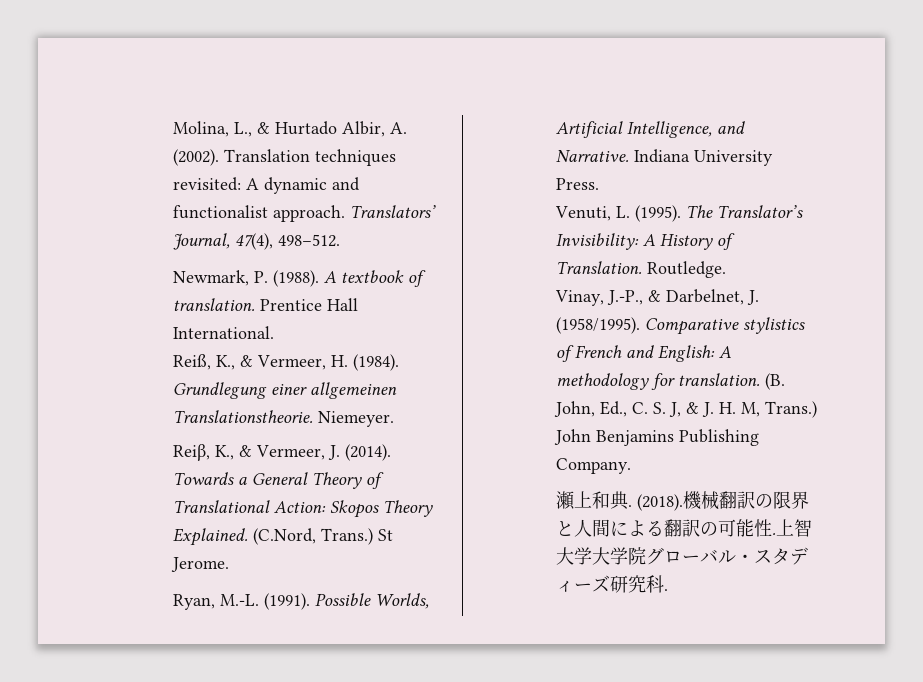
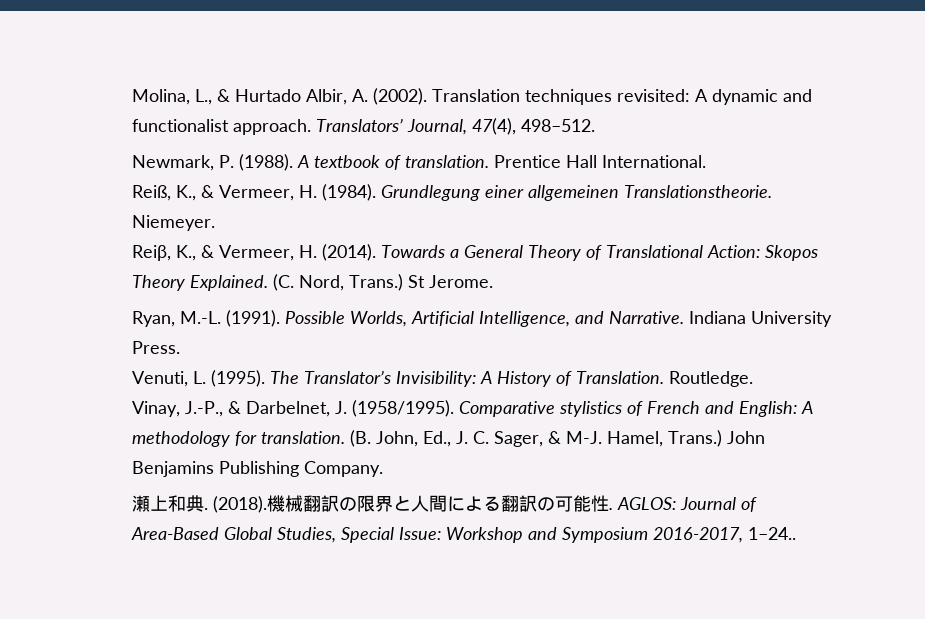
- Reiβ, K., & Vermeer, J. (2014).
+ Reiβ, K., & Vermeer, H. (2014).
- (C.Nord, Trans.)
+ (C. Nord, Trans.)
- (B. John, Ed., C. S. J, & J. H. M, Trans.)
+ (B. John, Ed., J. C. Sager, & M-J. Hamel, Trans.)
- 上智大学大学院グローバル・スタディーズ研究科.
+ AGLOS: Journal of Area-Based Global Studies, Special Issue: Workshop and Symposium 2016-2017, 1–24..

